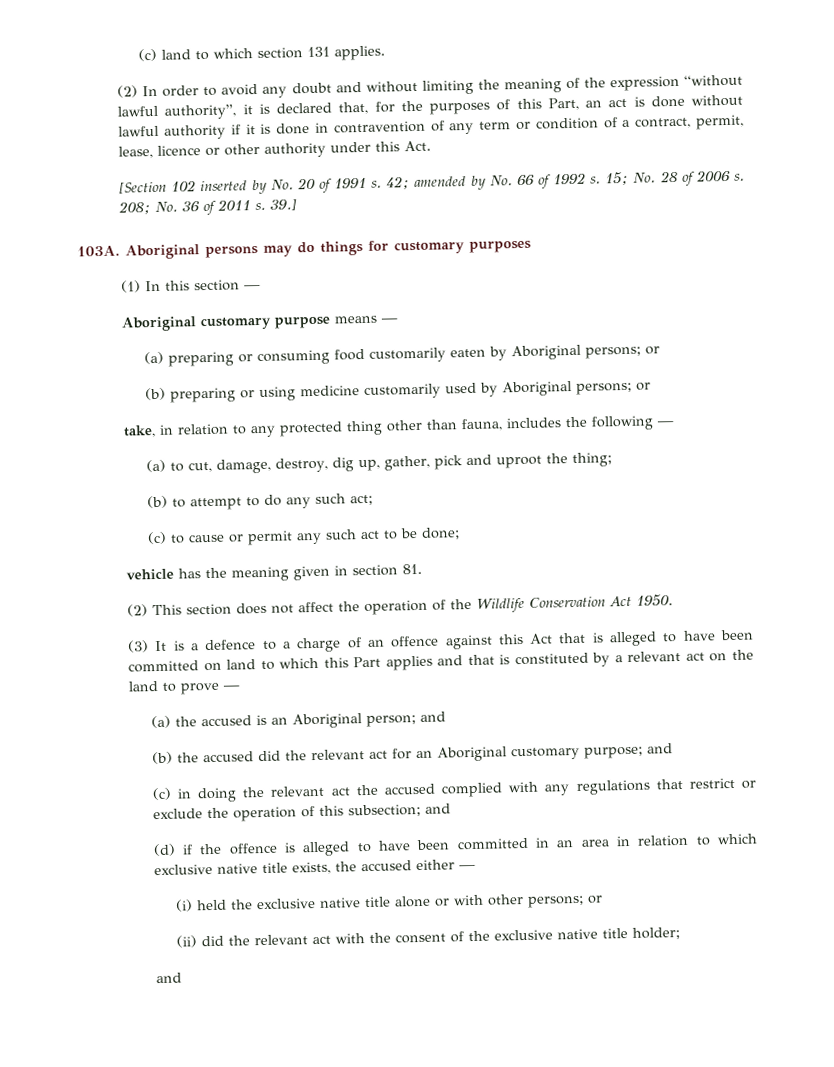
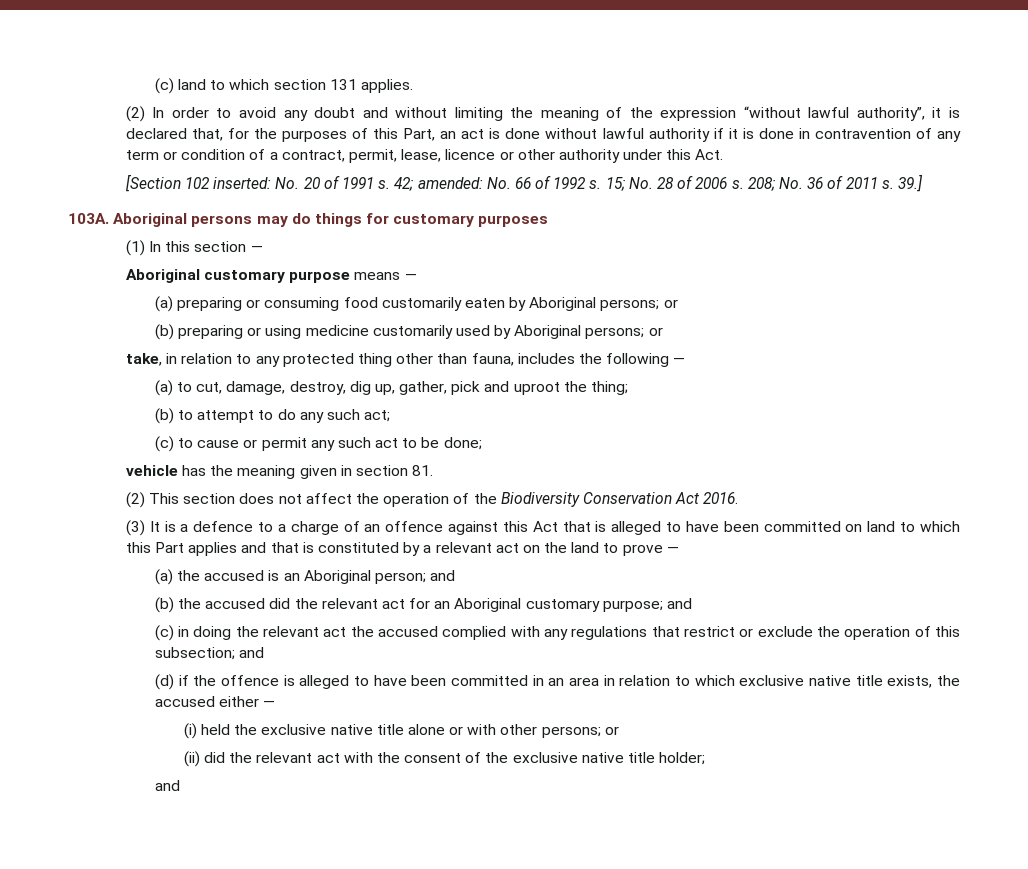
- [Section 102 inserted by No. 20 of 1991 s.
+ [Section 102 inserted: No. 20 of 1991 s.
- 42; amended by No. 66 of 1992 s.
+ 42; amended: No. 66 of 1992 s.
- (2) This section does not affect the operation of the Wildlife Conservation Act 1950.
+ (2) This section does not affect the operation of the Biodiversity Conservation Act 2016.

